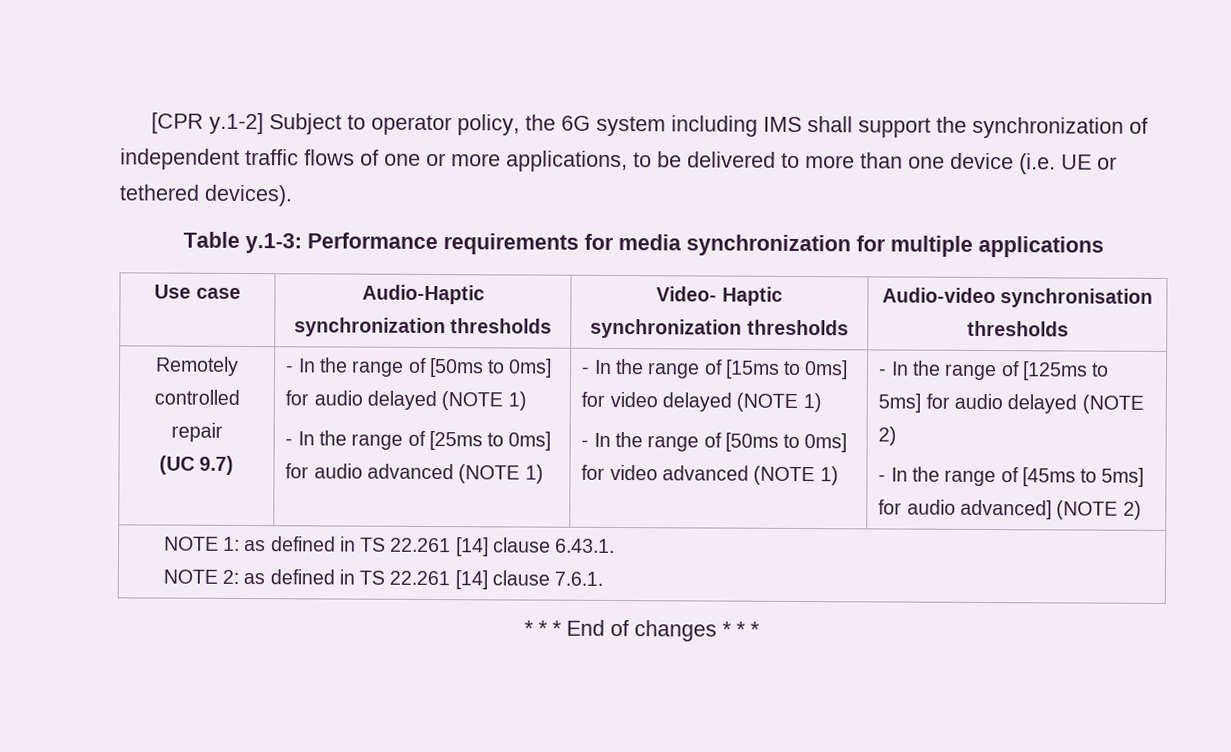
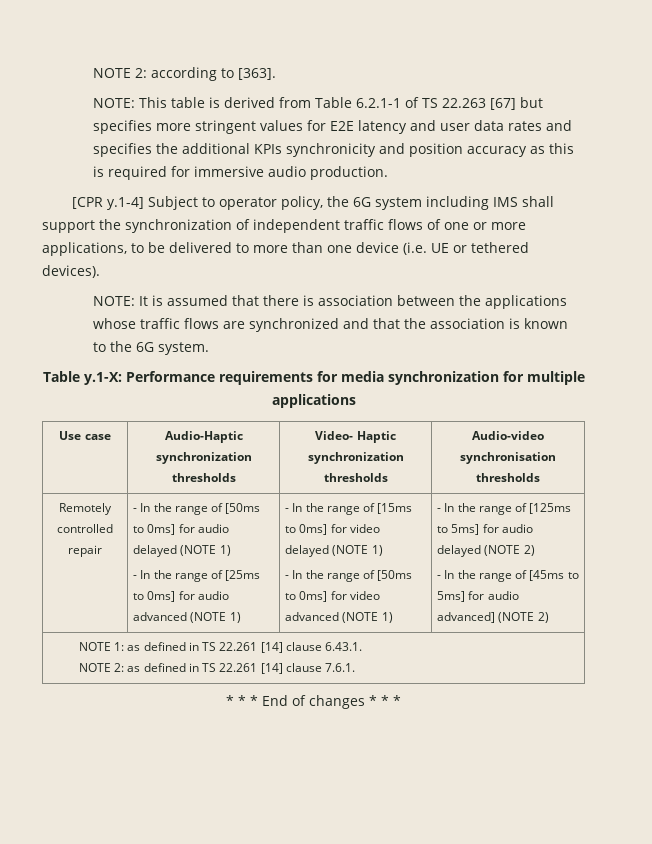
- [CPR y.1-2] Subject to operator policy, the 6G system including IMS shall support the synchronization of independent traffic flows of one or more applications, to be delivered to more than one device (i.e. UE or tethered devices).
+ NOTE 2: according to [363].
+ NOTE: This table is derived from Table 6.2.1-1 of TS 22.263 [67] but specifies more stringent values for E2E latency and user data rates and specifies the additional KPIs synchronicity and position accuracy as this is required for immersive audio production.
+ [CPR y.1-4] Subject to operator policy, the 6G system including IMS shall support the synchronization of independent traffic flows of one or more applications, to be delivered to more than one device (i.e. UE or tethered devices).
- Table y.1-3: Performance requirements for media synchronization for multiple applications
+ NOTE: It is assumed that there is association between the applications whose traffic flows are synchronized and that the association is known to the 6G system.
+ Table y.1-X: Performance requirements for media synchronization for multiple applications
- (UC 9.7)

